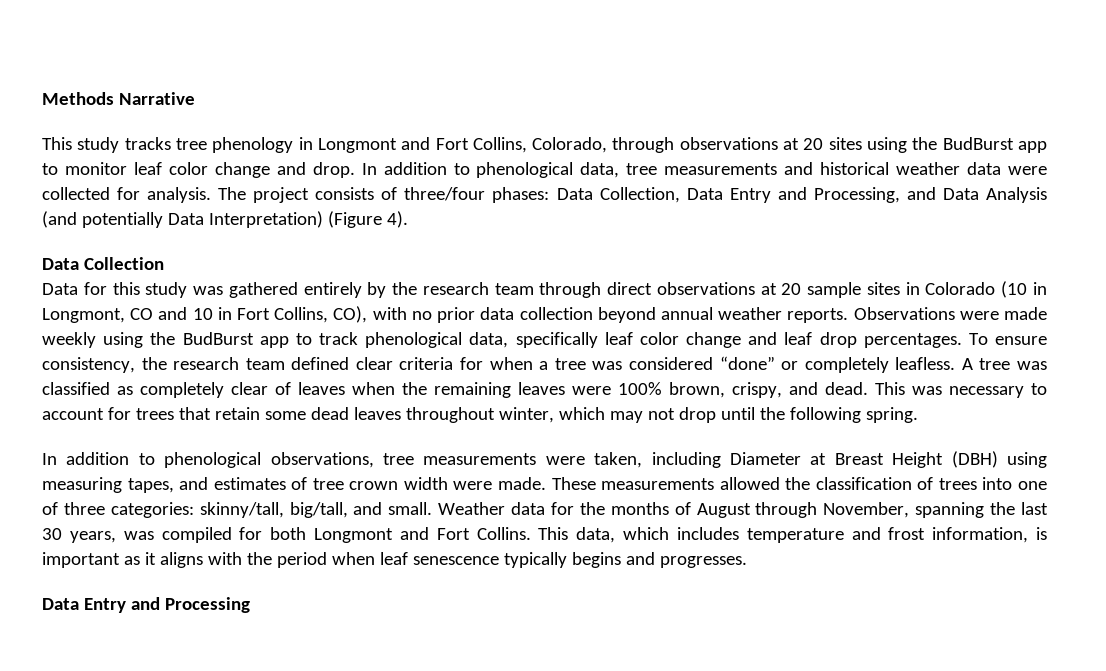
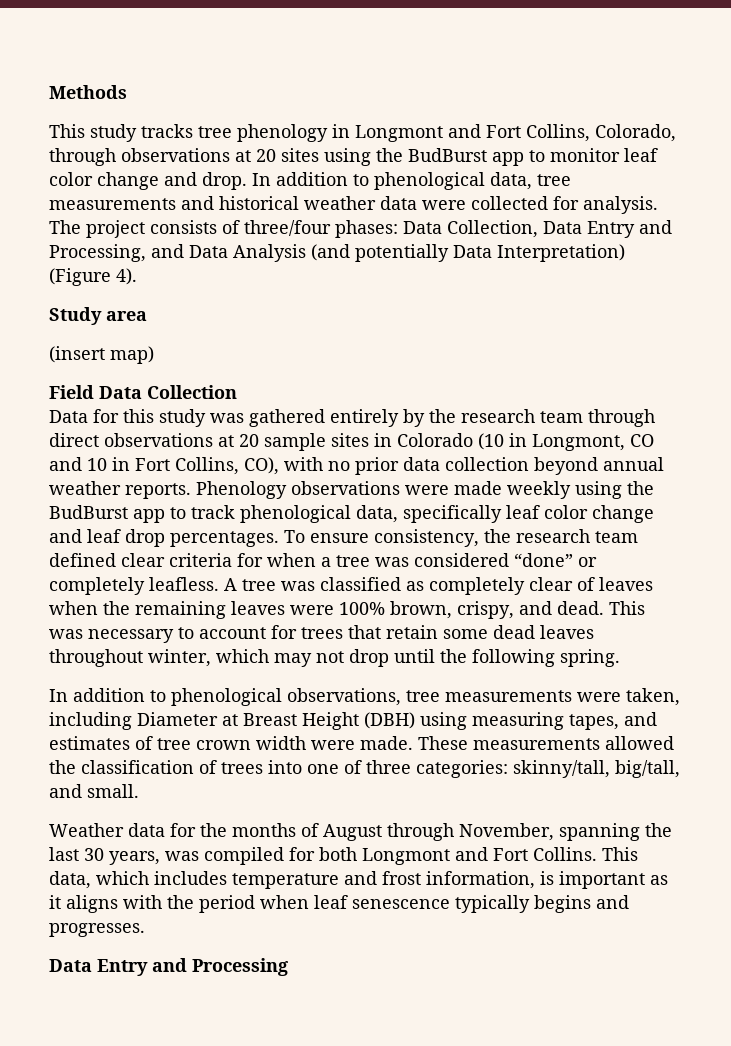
- Methods Narrative
+ Methods
- Data Collection
+ Study area
+ (insert map)
+ Field Data Collection
- Observations were made weekly using the BudBurst app to track phenological data, specifically leaf color change and leaf drop percentages.
+ Phenology observations were made weekly using the BudBurst app to track phenological data, specifically leaf color change and leaf drop percentages.
- These measurements allowed the classification of trees into one of three categories: skinny/tall, big/tall, and small. Weather data for the months of August through November, spanning the last 30 years, was compiled for both Longmont and Fort Collins.
+ These measurements allowed the classification of trees into one of three categories: skinny/tall, big/tall, and small.
+ Weather data for the months of August through November, spanning the last 30 years, was compiled for both Longmont and Fort Collins.

